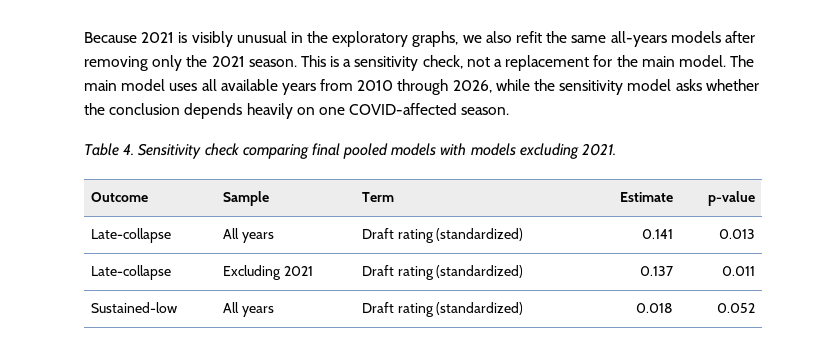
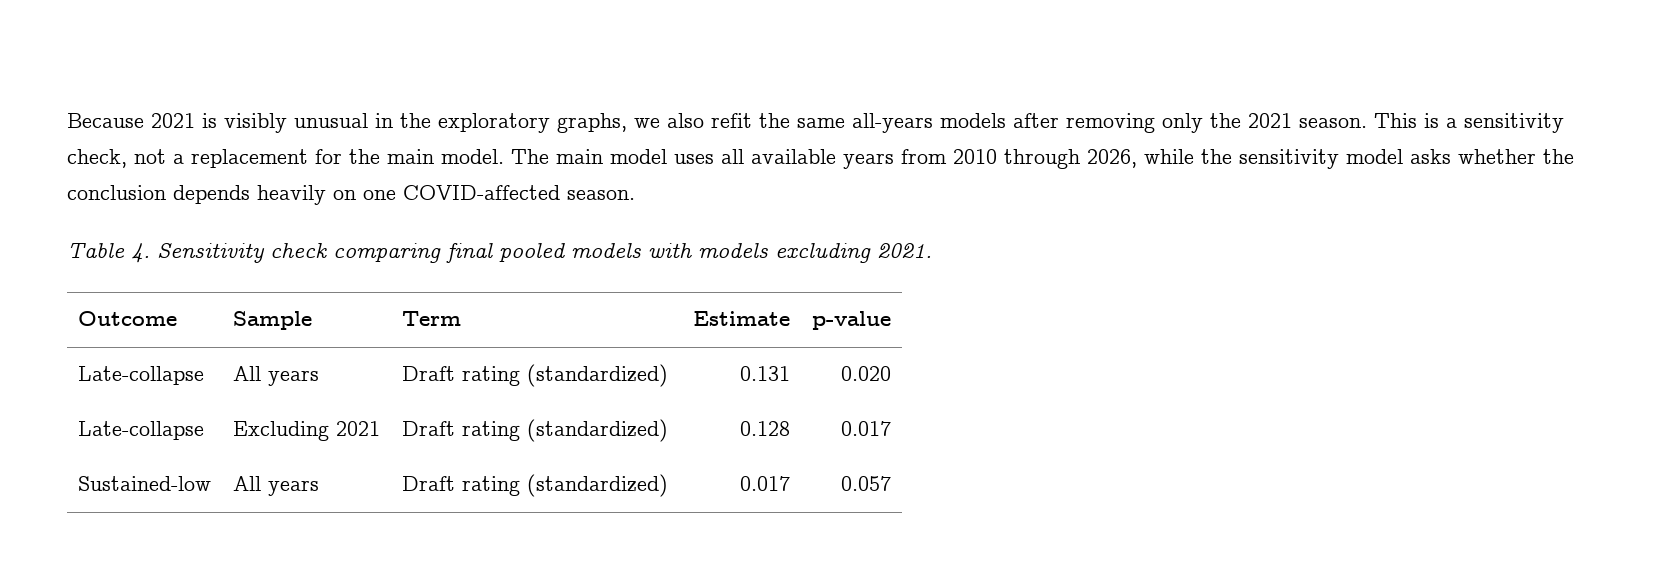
- Late-collapse | All years | Draft rating (standardized) | 0.141 | 0.013
+ Late-collapse | All years | Draft rating (standardized) | 0.131 | 0.020
- Late-collapse | Excluding 2021 | Draft rating (standardized) | 0.137 | 0.011
+ Late-collapse | Excluding 2021 | Draft rating (standardized) | 0.128 | 0.017
- Sustained-low | All years | Draft rating (standardized) | 0.018 | 0.052
+ Sustained-low | All years | Draft rating (standardized) | 0.017 | 0.057

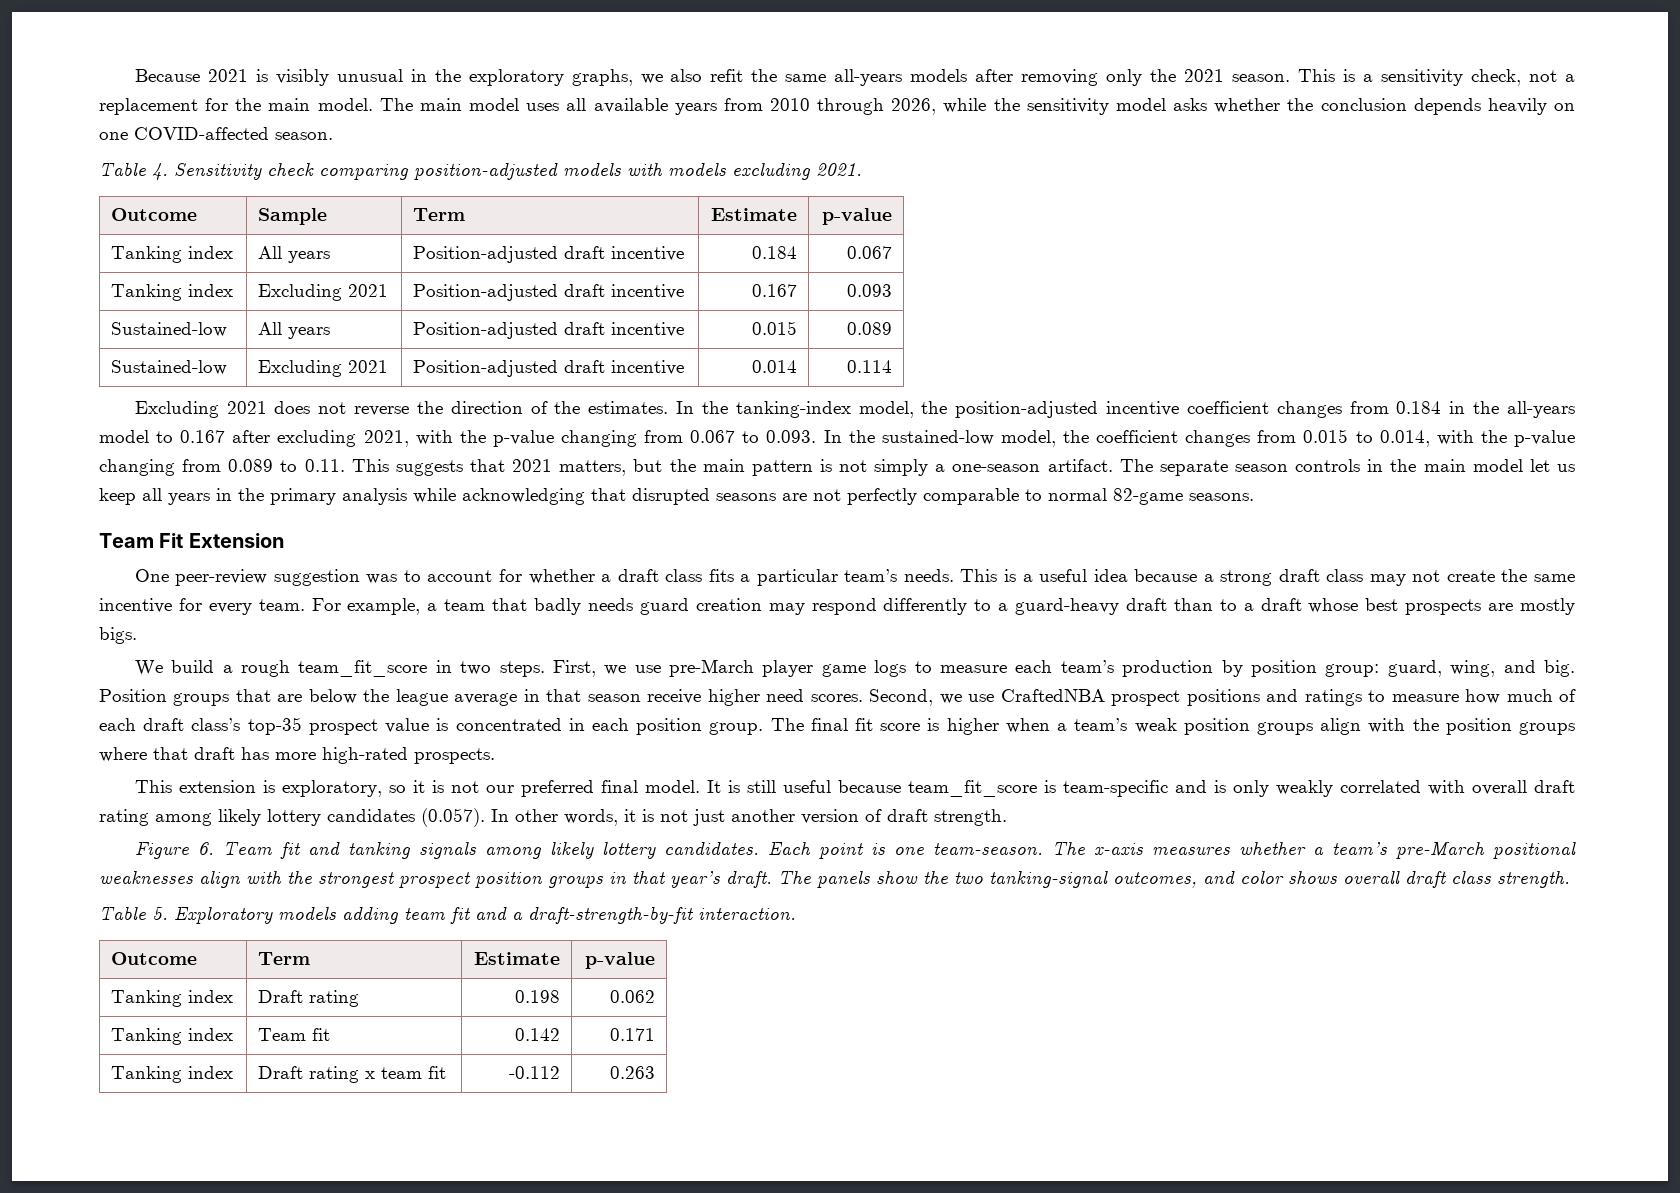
- Table 4. Sensitivity check comparing final pooled models with models excluding 2021.
+ Table 4. Sensitivity check comparing position-adjusted models with models excluding 2021.
- Late-collapse | All years | Draft rating (standardized) | 0.131 | 0.020
- Late-collapse | Excluding 2021 | Draft rating (standardized) | 0.128 | 0.017
- Sustained-low | All years | Draft rating (standardized) | 0.017 | 0.057
+ Tanking index | All years | Position-adjusted draft incentive | 0.184 | 0.067
+ Tanking index | Excluding 2021 | Position-adjusted draft incentive | 0.167 | 0.093
+ Sustained-low | All years | Position-adjusted draft incentive | 0.015 | 0.089
+ Sustained-low | Excluding 2021 | Position-adjusted draft incentive | 0.014 | 0.114
+ Excluding 2021 does not reverse the direction of the estimates. In the tanking-index model, the position-adjusted incentive coefficient changes from 0.184 in the all-years model to 0.167 after excluding 2021, with the p-value changing from 0.067 to 0.093. In the sustained-low model, the coefficient changes from 0.015 to 0.014, with the p-value changing from 0.089 to 0.11. This suggests that 2021 matters, but the main pattern is not simply a one-season artifact. The separate season controls in the main model let us keep all years in the primary analysis while acknowledging that disrupted seasons are not perfectly comparable to normal 82-game seasons.
+ Team Fit Extension
+ One peer-review suggestion was to account for whether a draft class fits a particular team’s needs. This is a useful idea because a strong draft class may not create the same incentive for every team. For example, a team that badly needs guard creation may respond differently to a guard-heavy draft than to a draft whose best prospects are mostly bigs.
+ We build a rough team_fit_score in two steps. First, we use pre-March player game logs to measure each team’s production by position group: guard, wing, and big. Position groups that are below the league average in that season receive higher need scores. Second, we use CraftedNBA prospect positions and ratings to measure how much of each draft class’s top-35 prospect value is concentrated in each position group. The final fit score is higher when a team’s weak position groups align with the position groups where that draft has more high-rated prospects.
+ This extension is exploratory, so it is not our preferred final model. It is still useful because team_fit_score is team-specific and is only weakly correlated with overall draft rating among likely lottery candidates (0.057). In other words, it is not just another version of draft strength.
+ Figure 6. Team fit and tanking signals among likely lottery candidates. Each point is one team-season. The x-axis measures whether a team’s pre-March positional weaknesses align with the strongest prospect position groups in that year’s draft. The panels show the two tanking-signal outcomes, and color shows overall draft class strength.
+ Table 5. Exploratory models adding team fit and a draft-strength-by-fit interaction.
+ Outcome | Term | Estimate | p-value
+ Tanking index | Draft rating | 0.198 | 0.062
+ Tanking index | Team fit | 0.142 | 0.171
+ Tanking index | Draft rating x team fit | -0.112 | 0.263

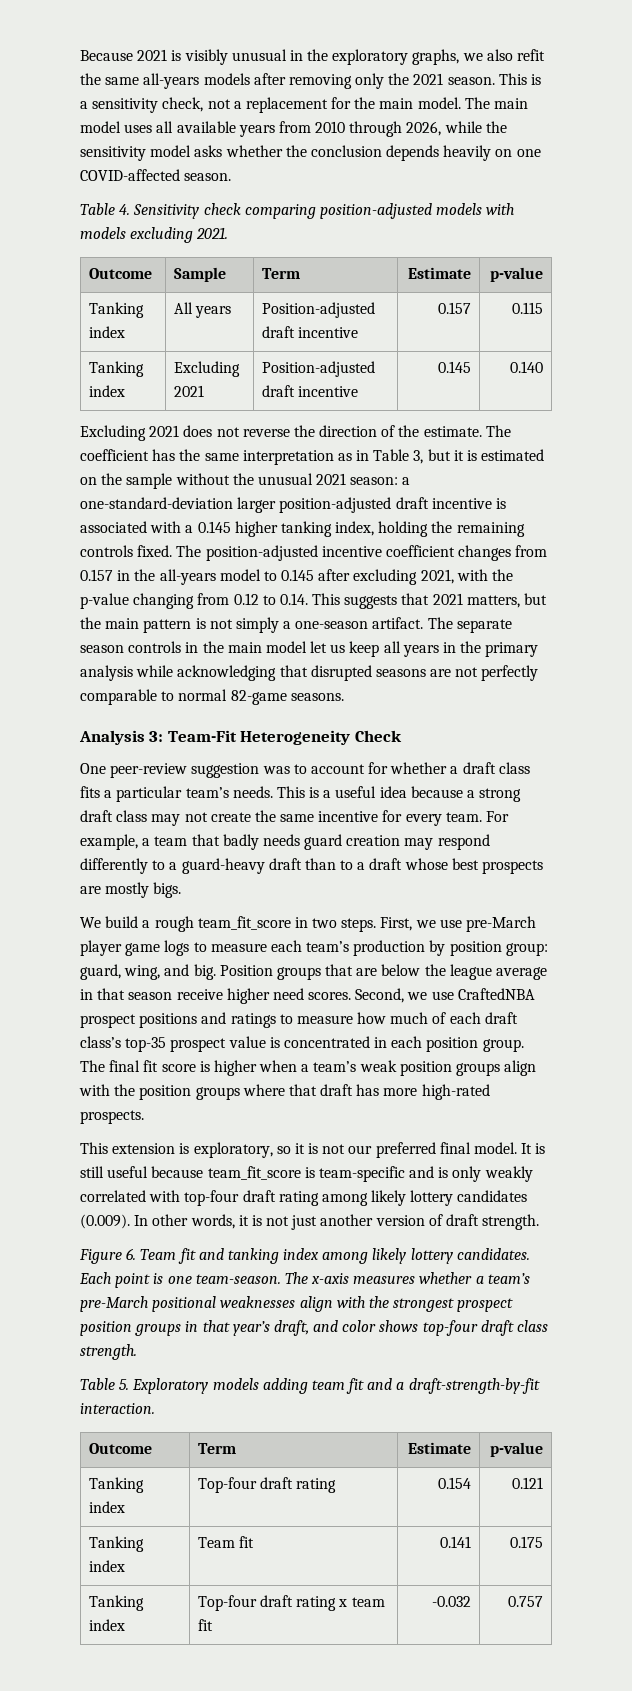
- Tanking index | All years | Position-adjusted draft incentive | 0.184 | 0.067
+ Tanking index | All years | Position-adjusted draft incentive | 0.157 | 0.115
- Tanking index | Excluding 2021 | Position-adjusted draft incentive | 0.167 | 0.093
- Sustained-low | All years | Position-adjusted draft incentive | 0.015 | 0.089
- Sustained-low | Excluding 2021 | Position-adjusted draft incentive | 0.014 | 0.114
+ Tanking index | Excluding 2021 | Position-adjusted draft incentive | 0.145 | 0.140
- Excluding 2021 does not reverse the direction of the estimates. In the tanking-index model, the position-adjusted incentive coefficient changes from 0.184 in the all-years model to 0.167 after excluding 2021, with the p-value changing from 0.067 to 0.093. In the sustained-low model, the coefficient changes from 0.015 to 0.014, with the p-value changing from 0.089 to 0.11. This suggests that 2021 matters, but the main pattern is not simply a one-season artifact.
+ Excluding 2021 does not reverse the direction of the estimate. The coefficient has the same interpretation as in Table 3, but it is estimated on the sample without the unusual 2021 season: a one-standard-deviation larger position-adjusted draft incentive is associated with a 0.145 higher tanking index, holding the remaining controls fixed. The position-adjusted incentive coefficient changes from 0.157 in the all-years model to 0.145 after excluding 2021, with the p-value changing from 0.12 to 0.14. This suggests that 2021 matters, but the main pattern is not simply a one-season artifact.
- Team Fit Extension
+ Analysis 3: Team-Fit Heterogeneity Check
- It is still useful because team_fit_score is team-specific and is only weakly correlated with overall draft rating among likely lottery candidates (0.057). In other words, it is not just another version of draft strength.
+ It is still useful because team_fit_score is team-specific and is only weakly correlated with top-four draft rating among likely lottery candidates (0.009). In other words, it is not just another version of draft strength.
- Figure 6. Team fit and tanking signals among likely lottery candidates.
+ Figure 6. Team fit and tanking index among likely lottery candidates.
- The x-axis measures whether a team’s pre-March positional weaknesses align with the strongest prospect position groups in that year’s draft. The panels show the two tanking-signal outcomes, and color shows overall draft class strength.
+ The x-axis measures whether a team’s pre-March positional weaknesses align with the strongest prospect position groups in that year’s draft, and color shows top-four draft class strength.
- Tanking index | Draft rating | 0.198 | 0.062
+ Tanking index | Top-four draft rating | 0.154 | 0.121
- Tanking index | Team fit | 0.142 | 0.171
- Tanking index | Draft rating x team fit | -0.112 | 0.263
+ Tanking index | Team fit | 0.141 | 0.175
+ Tanking index | Top-four draft rating x team fit | -0.032 | 0.757

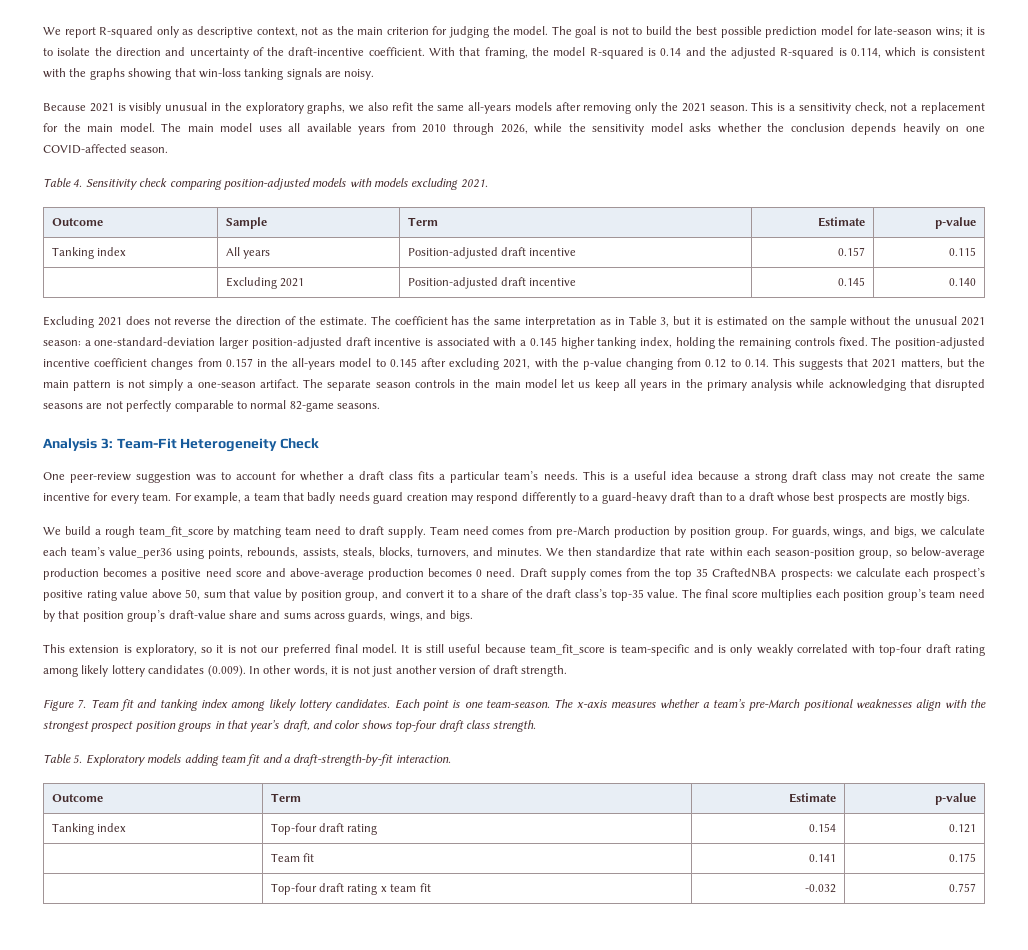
+ We report R-squared only as descriptive context, not as the main criterion for judging the model. The goal is not to build the best possible prediction model for late-season wins; it is to isolate the direction and uncertainty of the draft-incentive coefficient. With that framing, the model R-squared is 0.14 and the adjusted R-squared is 0.114, which is consistent with the graphs showing that win-loss tanking signals are noisy.
- Tanking index | Excluding 2021 | Position-adjusted draft incentive | 0.145 | 0.140
+ | Excluding 2021 | Position-adjusted draft incentive | 0.145 | 0.140
- We build a rough team_fit_score in two steps. First, we use pre-March player game logs to measure each team’s production by position group: guard, wing, and big. Position groups that are below the league average in that season receive higher need scores. Second, we use CraftedNBA prospect positions and ratings to measure how much of each draft class’s top-35 prospect value is concentrated in each position group. The final fit score is higher when a team’s weak position groups align with the position groups where that draft has more high-rated prospects.
+ We build a rough team_fit_score by matching team need to draft supply. Team need comes from pre-March production by position group. For guards, wings, and bigs, we calculate each team’s value_per36 using points, rebounds, assists, steals, blocks, turnovers, and minutes. We then standardize that rate within each season-position group, so below-average production becomes a positive need score and above-average production becomes 0 need. Draft supply comes from the top 35 CraftedNBA prospects: we calculate each prospect’s positive rating value above 50, sum that value by position group, and convert it to a share of the draft class’s top-35 value. The final score multiplies each position group’s team need by that position group’s draft-value share and sums across guards, wings, and bigs.
- Figure 6. Team fit and tanking index among likely lottery candidates.
+ Figure 7. Team fit and tanking index among likely lottery candidates.
- Tanking index | Team fit | 0.141 | 0.175
+ | Team fit | 0.141 | 0.175
- Tanking index | Top-four draft rating x team fit | -0.032 | 0.757
+ | Top-four draft rating x team fit | -0.032 | 0.757

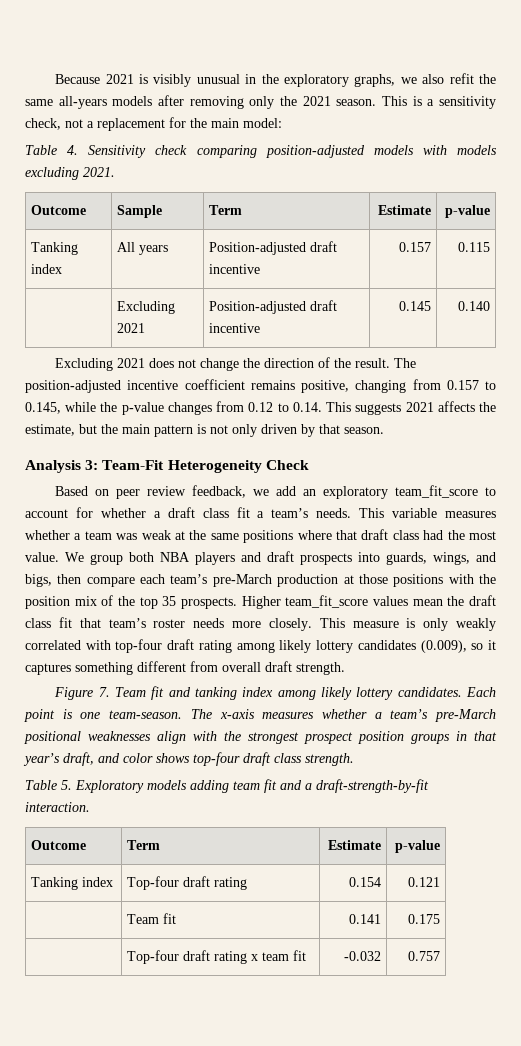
- We report R-squared only as descriptive context, not as the main criterion for judging the model. The goal is not to build the best possible prediction model for late-season wins; it is to isolate the direction and uncertainty of the draft-incentive coefficient. With that framing, the model R-squared is 0.14 and the adjusted R-squared is 0.114, which is consistent with the graphs showing that win-loss tanking signals are noisy.
- This is a sensitivity check, not a replacement for the main model. The main model uses all available years from 2010 through 2026, while the sensitivity model asks whether the conclusion depends heavily on one COVID-affected season.
+ This is a sensitivity check, not a replacement for the main model:
- Excluding 2021 does not reverse the direction of the estimate. The coefficient has the same interpretation as in Table 3, but it is estimated on the sample without the unusual 2021 season: a one-standard-deviation larger position-adjusted draft incentive is associated with a 0.145 higher tanking index, holding the remaining controls fixed. The position-adjusted incentive coefficient changes from 0.157 in the all-years model to 0.145 after excluding 2021, with the p-value changing from 0.12 to 0.14. This suggests that 2021 matters, but the main pattern is not simply a one-season artifact. The separate season controls in the main model let us keep all years in the primary analysis while acknowledging that disrupted seasons are not perfectly comparable to normal 82-game seasons.
+ Excluding 2021 does not change the direction of the result. The position-adjusted incentive coefficient remains positive, changing from 0.157 to 0.145, while the p-value changes from 0.12 to 0.14. This suggests 2021 affects the estimate, but the main pattern is not only driven by that season.
- One peer-review suggestion was to account for whether a draft class fits a particular team’s needs. This is a useful idea because a strong draft class may not create the same incentive for every team. For example, a team that badly needs guard creation may respond differently to a guard-heavy draft than to a draft whose best prospects are mostly bigs.
- We build a rough team_fit_score by matching team need to draft supply. Team need comes from pre-March production by position group. For guards, wings, and bigs, we calculate each team’s value_per36 using points, rebounds, assists, steals, blocks, turnovers, and minutes. We then standardize that rate within each season-position group, so below-average production becomes a positive need score and above-average production becomes 0 need. Draft supply comes from the top 35 CraftedNBA prospects: we calculate each prospect’s positive rating value above 50, sum that value by position group, and convert it to a share of the draft class’s top-35 value. The final score multiplies each position group’s team need by that position group’s draft-value share and sums across guards, wings, and bigs.
- This extension is exploratory, so it is not our preferred final model. It is still useful because team_fit_score is team-specific and is only weakly correlated with top-four draft rating among likely lottery candidates (0.009). In other words, it is not just another version of draft strength.
+ Based on peer review feedback, we add an exploratory team_fit_score to account for whether a draft class fit a team’s needs. This variable measures whether a team was weak at the same positions where that draft class had the most value. We group both NBA players and draft prospects into guards, wings, and bigs, then compare each team’s pre-March production at those positions with the position mix of the top 35 prospects. Higher team_fit_score values mean the draft class fit that team’s roster needs more closely. This measure is only weakly correlated with top-four draft rating among likely lottery candidates (0.009), so it captures something different from overall draft strength.

